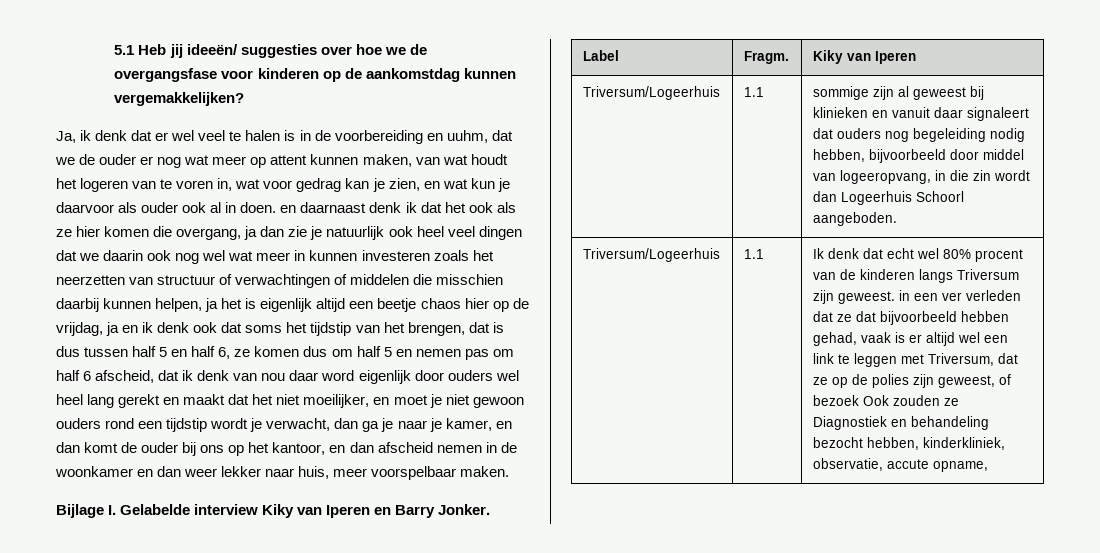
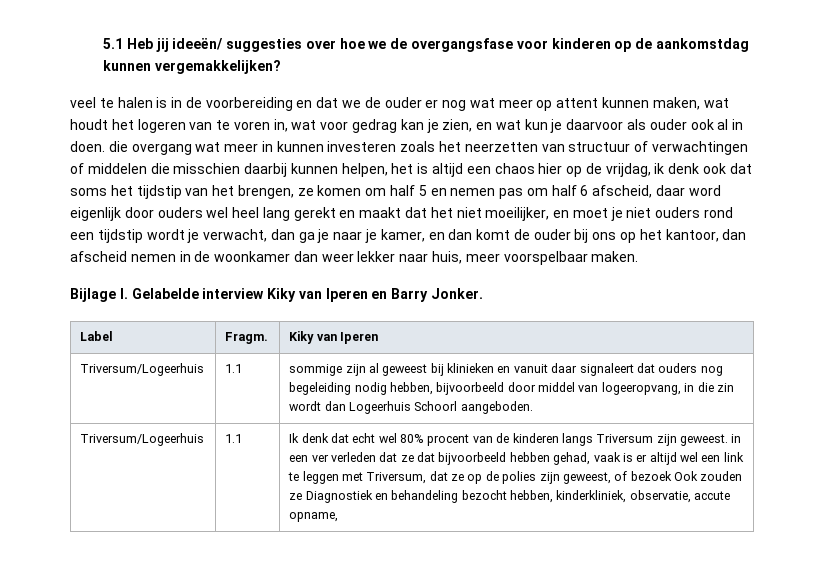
- Ja, ik denk dat er wel veel te halen is in de voorbereiding en uuhm, dat we de ouder er nog wat meer op attent kunnen maken, van wat houdt het logeren van te voren in, wat voor gedrag kan je zien, en wat kun je daarvoor als ouder ook al in doen. en daarnaast denk ik dat het ook als ze hier komen die overgang, ja dan zie je natuurlijk ook heel veel dingen dat we daarin ook nog wel wat meer in kunnen investeren zoals het neerzetten van structuur of verwachtingen of middelen die misschien daarbij kunnen helpen, ja het is eigenlijk altijd een beetje chaos hier op de vrijdag, ja en ik denk ook dat soms het tijdstip van het brengen, dat is dus tussen half 5 en half 6, ze komen dus om half 5 en nemen pas om half 6 afscheid, dat ik denk van nou daar word eigenlijk door ouders wel heel lang gerekt en maakt dat het niet moeilijker, en moet je niet gewoon ouders rond een tijdstip wordt je verwacht, dan ga je naar je kamer, en dan komt de ouder bij ons op het kantoor, en dan afscheid nemen in de woonkamer en dan weer lekker naar huis, meer voorspelbaar maken.
+ veel te halen is in de voorbereiding en dat we de ouder er nog wat meer op attent kunnen maken, wat houdt het logeren van te voren in, wat voor gedrag kan je zien, en wat kun je daarvoor als ouder ook al in doen. die overgang wat meer in kunnen investeren zoals het neerzetten van structuur of verwachtingen of middelen die misschien daarbij kunnen helpen, het is altijd een chaos hier op de vrijdag, ik denk ook dat soms het tijdstip van het brengen, ze komen om half 5 en nemen pas om half 6 afscheid, daar word eigenlijk door ouders wel heel lang gerekt en maakt dat het niet moeilijker, en moet je niet ouders rond een tijdstip wordt je verwacht, dan ga je naar je kamer, en dan komt de ouder bij ons op het kantoor, dan afscheid nemen in de woonkamer dan weer lekker naar huis, meer voorspelbaar maken.

